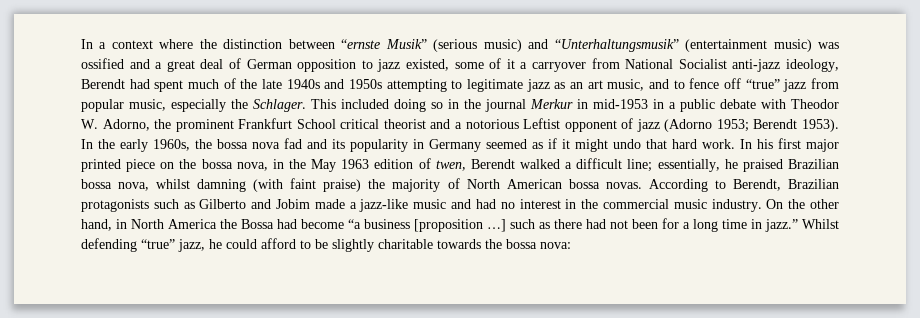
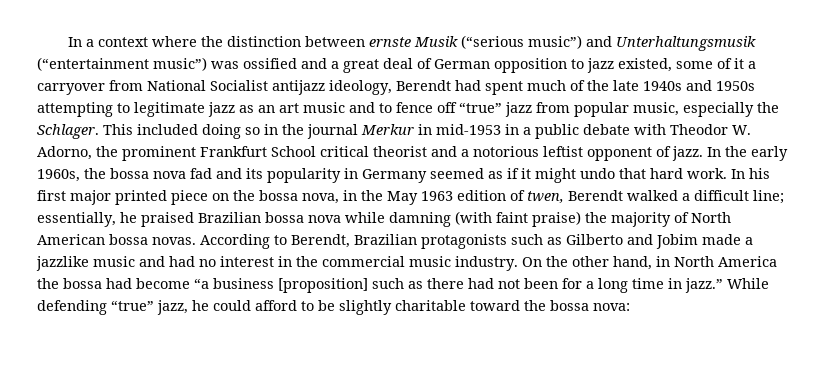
- In a context where the distinction between “ernste Musik” (serious music) and “Unterhaltungsmusik” (entertainment music) was ossified and a great deal of German opposition to jazz existed, some of it a carryover from National Socialist anti-jazz ideology, Berendt had spent much of the late 1940s and 1950s attempting to legitimate jazz as an art music, and to fence off “true” jazz from popular music, especially the Schlager.
+ In a context where the distinction between ernste Musik (“serious music”) and Unterhaltungsmusik (“entertainment music”) was ossified and a great deal of German opposition to jazz existed, some of it a carryover from National Socialist antijazz ideology, Berendt had spent much of the late 1940s and 1950s attempting to legitimate jazz as an art music and to fence off “true” jazz from popular music, especially the Schlager.
- This included doing so in the journal Merkur in mid-1953 in a public debate with Theodor W. Adorno, the prominent Frankfurt School critical theorist and a notorious Leftist opponent of jazz (Adorno 1953; Berendt 1953).
+ This included doing so in the journal Merkur in mid-1953 in a public debate with Theodor W. Adorno, the prominent Frankfurt School critical theorist and a notorious leftist opponent of jazz.
- In his first major printed piece on the bossa nova, in the May 1963 edition of twen, Berendt walked a difficult line; essentially, he praised Brazilian bossa nova, whilst damning (with faint praise) the majority of North American bossa novas.
+ In his first major printed piece on the bossa nova, in the May 1963 edition of twen, Berendt walked a difficult line; essentially, he praised Brazilian bossa nova while damning (with faint praise) the majority of North American bossa novas.
- According to Berendt, Brazilian protagonists such as Gilberto and Jobim made a jazz-like music and had no interest in the commercial music industry.
+ According to Berendt, Brazilian protagonists such as Gilberto and Jobim made a jazzlike music and had no interest in the commercial music industry.
- On the other hand, in North America the Bossa had become “a business [proposition …] such as there had not been for a long time in jazz.”
+ On the other hand, in North America the bossa had become “a business [proposition] such as there had not been for a long time in jazz.”
- Whilst defending “true” jazz, he could afford to be slightly charitable towards the bossa nova:
+ While defending “true” jazz, he could afford to be slightly charitable toward the bossa nova:

